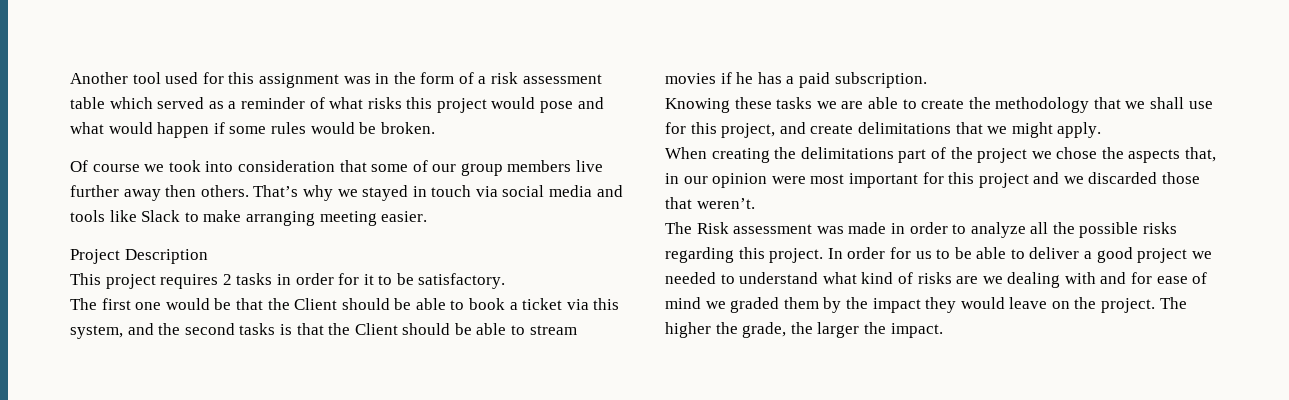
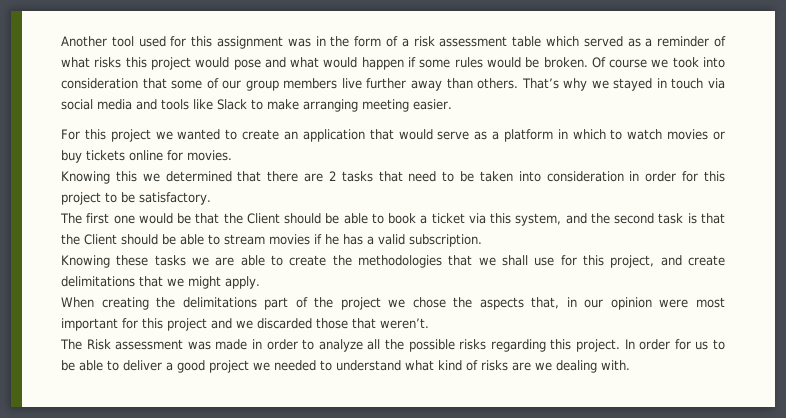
- Another tool used for this assignment was in the form of a risk assessment table which served as a reminder of what risks this project would pose and what would happen if some rules would be broken.
- Of course we took into consideration that some of our group members live further away then others.
+ Another tool used for this assignment was in the form of a risk assessment table which served as a reminder of what risks this project would pose and what would happen if some rules would be broken. Of course we took into consideration that some of our group members live further away than others.
- Project Description
- This project requires 2 tasks in order for it to be satisfactory.
+ For this project we wanted to create an application that would serve as a platform in which to watch movies or buy tickets online for movies.
+ Knowing this we determined that there are 2 tasks that need to be taken into consideration in order for this project to be satisfactory.
- The first one would be that the Client should be able to book a ticket via this system, and the second tasks is that the Client should be able to stream movies if he has a paid subscription.
+ The first one would be that the Client should be able to book a ticket via this system, and the second task is that the Client should be able to stream movies if he has a valid subscription.
- Knowing these tasks we are able to create the methodology that we shall use for this project, and create delimitations that we might apply.
+ Knowing these tasks we are able to create the methodologies that we shall use for this project, and create delimitations that we might apply.
- In order for us to be able to deliver a good project we needed to understand what kind of risks are we dealing with and for ease of mind we graded them by the impact they would leave on the project. The higher the grade, the larger the impact.
+ In order for us to be able to deliver a good project we needed to understand what kind of risks are we dealing with.

